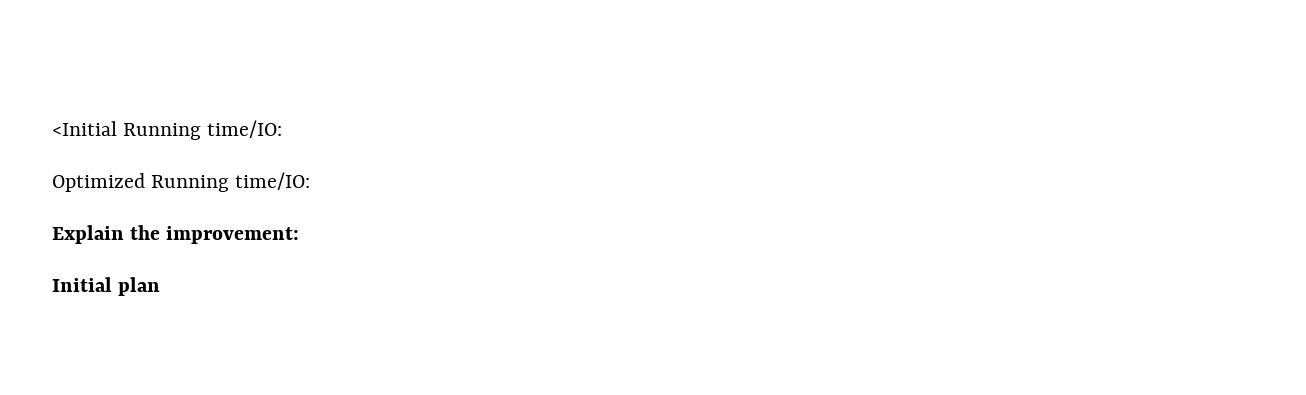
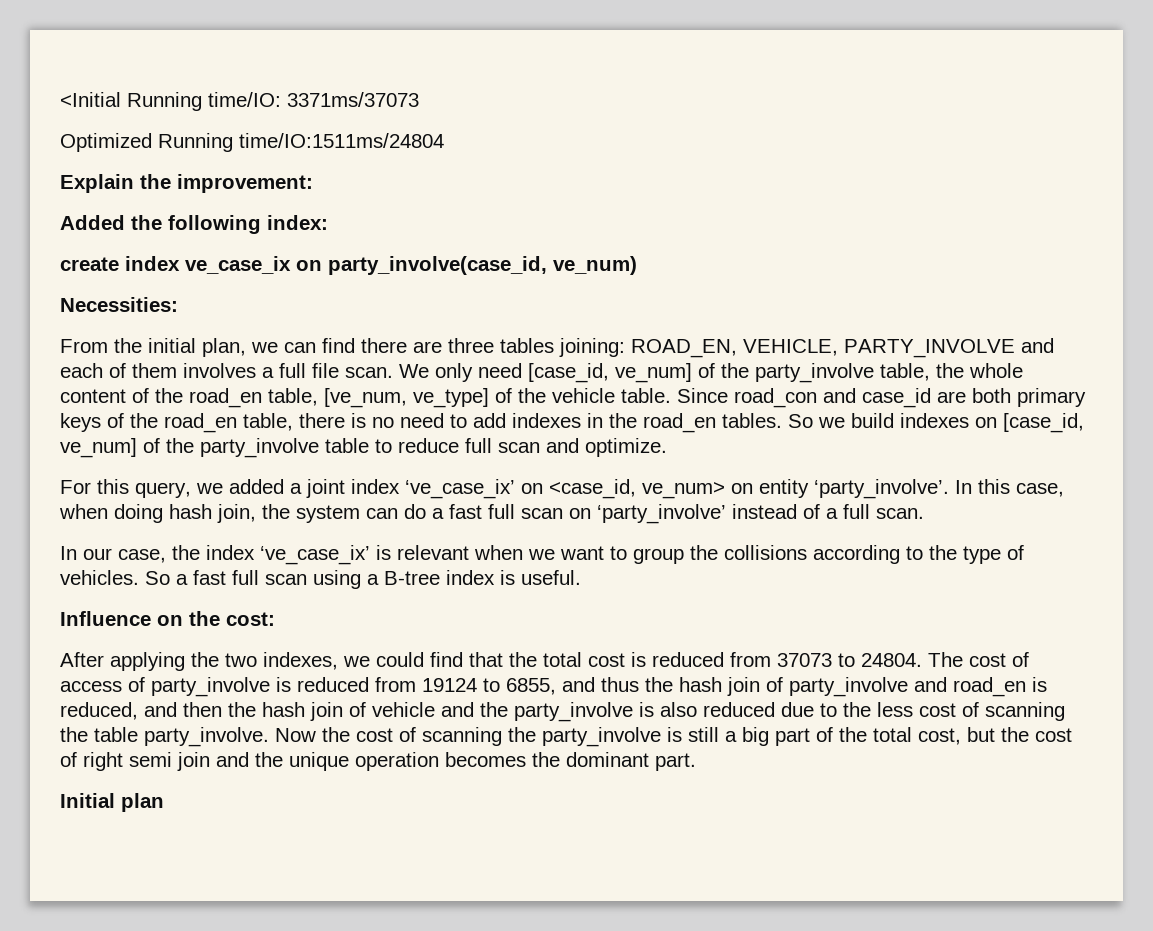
- <Initial Running time/IO:
+ <Initial Running time/IO: 3371ms/37073
- Optimized Running time/IO:
+ Optimized Running time/IO:1511ms/24804
+ Added the following index:
+ create index ve_case_ix on party_involve(case_id, ve_num)
+ Necessities:
+ From the initial plan, we can find there are three tables joining: ROAD_EN, VEHICLE, PARTY_INVOLVE and each of them involves a full file scan. We only need [case_id, ve_num] of the party_involve table, the whole content of the road_en table, [ve_num, ve_type] of the vehicle table. Since road_con and case_id are both primary keys of the road_en table, there is no need to add indexes in the road_en tables. So we build indexes on [case_id, ve_num] of the party_involve table to reduce full scan and optimize.
+ For this query, we added a joint index ‘ve_case_ix’ on <case_id, ve_num> on entity ‘party_involve’. In this case, when doing hash join, the system can do a fast full scan on ‘party_involve’ instead of a full scan.
+ In our case, the index ‘ve_case_ix’ is relevant when we want to group the collisions according to the type of vehicles. So a fast full scan using a B-tree index is useful.
+ Influence on the cost:
+ After applying the two indexes, we could find that the total cost is reduced from 37073 to 24804. The cost of access of party_involve is reduced from 19124 to 6855, and thus the hash join of party_involve and road_en is reduced, and then the hash join of vehicle and the party_involve is also reduced due to the less cost of scanning the table party_involve. Now the cost of scanning the party_involve is still a big part of the total cost, but the cost of right semi join and the unique operation becomes the dominant part.

